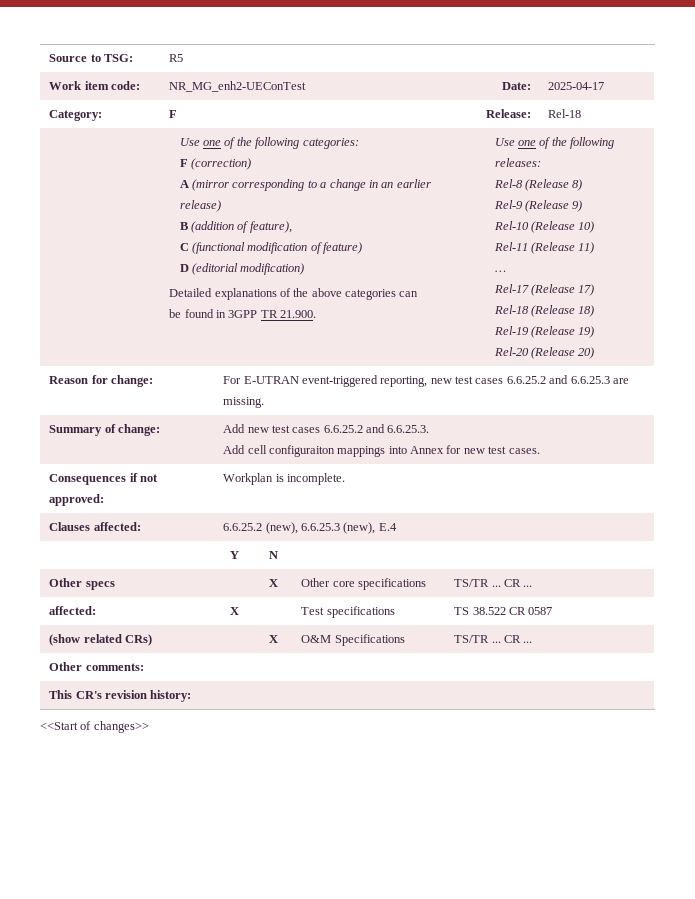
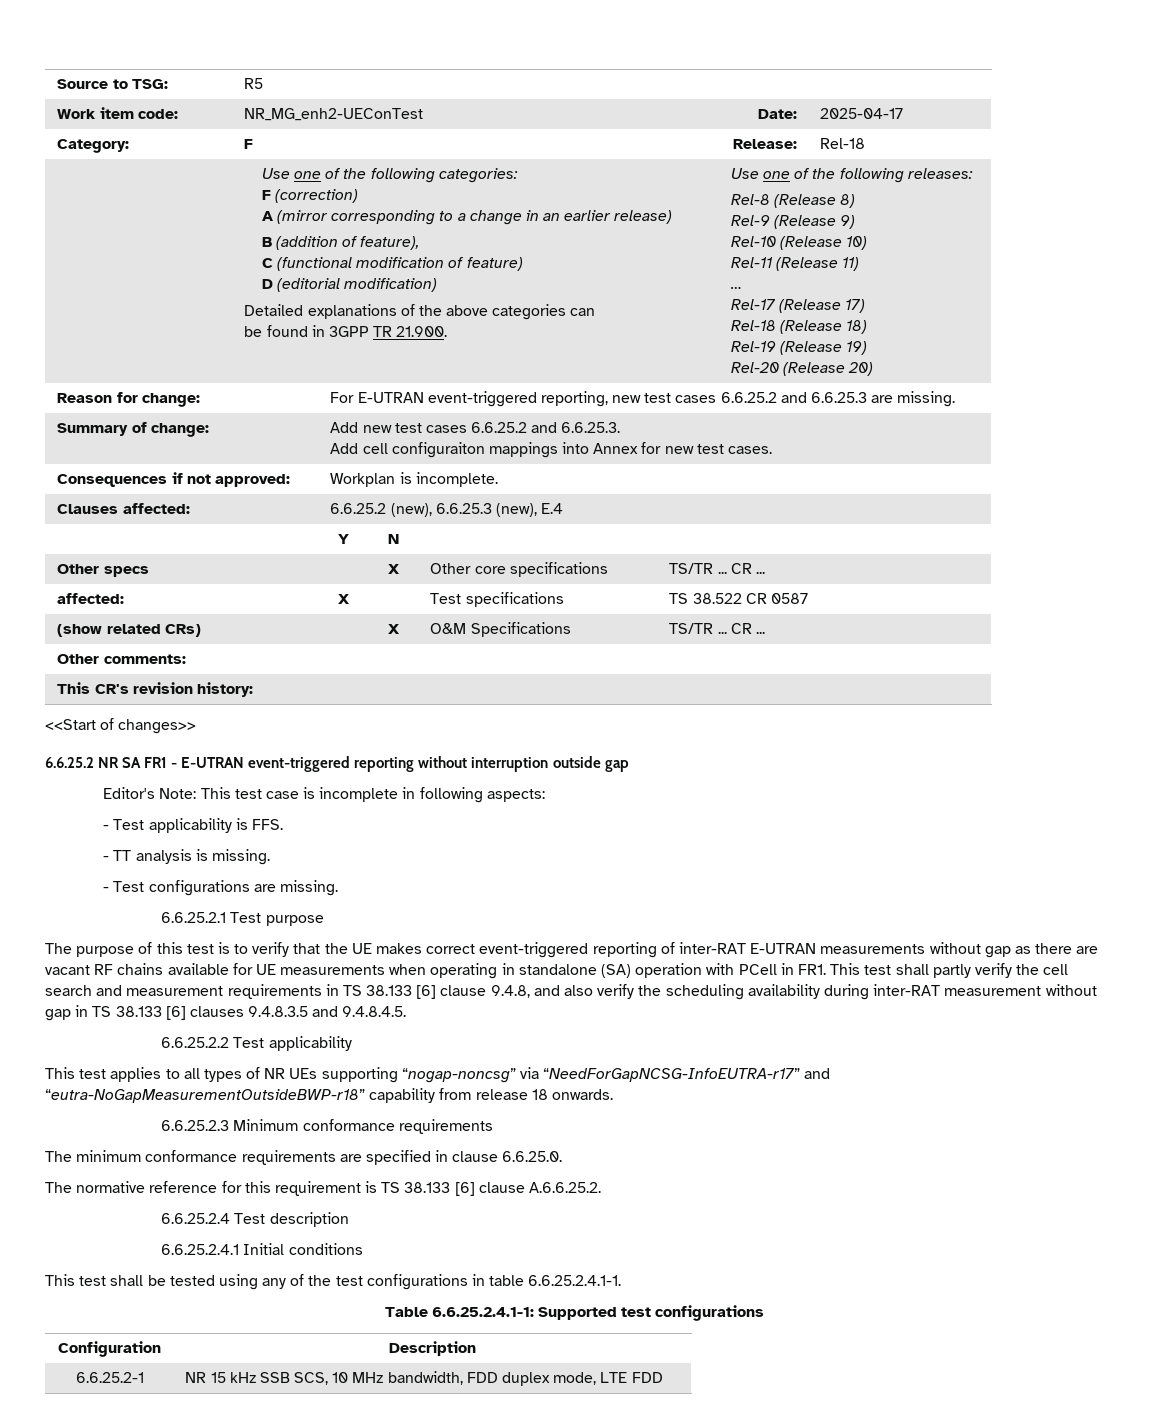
+ 6.6.25.2 NR SA FR1 - E-UTRAN event-triggered reporting without interruption outside gap
+ Editor's Note: This test case is incomplete in following aspects:
+ - Test applicability is FFS.
+ - TT analysis is missing.
+ - Test configurations are missing.
+ 6.6.25.2.1 Test purpose
+ The purpose of this test is to verify that the UE makes correct event-triggered reporting of inter-RAT E-UTRAN measurements without gap as there are vacant RF chains available for UE measurements when operating in standalone (SA) operation with PCell in FR1. This test shall partly verify the cell search and measurement requirements in TS 38.133 [6] clause 9.4.8, and also verify the scheduling availability during inter-RAT measurement without gap in TS 38.133 [6] clauses 9.4.8.3.5 and 9.4.8.4.5.
+ 6.6.25.2.2 Test applicability
+ This test applies to all types of NR UEs supporting “nogap-noncsg” via “NeedForGapNCSG-InfoEUTRA-r17” and “eutra-NoGapMeasurementOutsideBWP-r18” capability from release 18 onwards.
+ 6.6.25.2.3 Minimum conformance requirements
+ The minimum conformance requirements are specified in clause 6.6.25.0.
+ The normative reference for this requirement is TS 38.133 [6] clause A.6.6.25.2.
+ 6.6.25.2.4 Test description
+ 6.6.25.2.4.1 Initial conditions
+ This test shall be tested using any of the test configurations in table 6.6.25.2.4.1-1.
+ Table 6.6.25.2.4.1-1: Supported test configurations
+ Configuration | Description
+ 6.6.25.2-1 | NR 15 kHz SSB SCS, 10 MHz bandwidth, FDD duplex mode, LTE FDD

